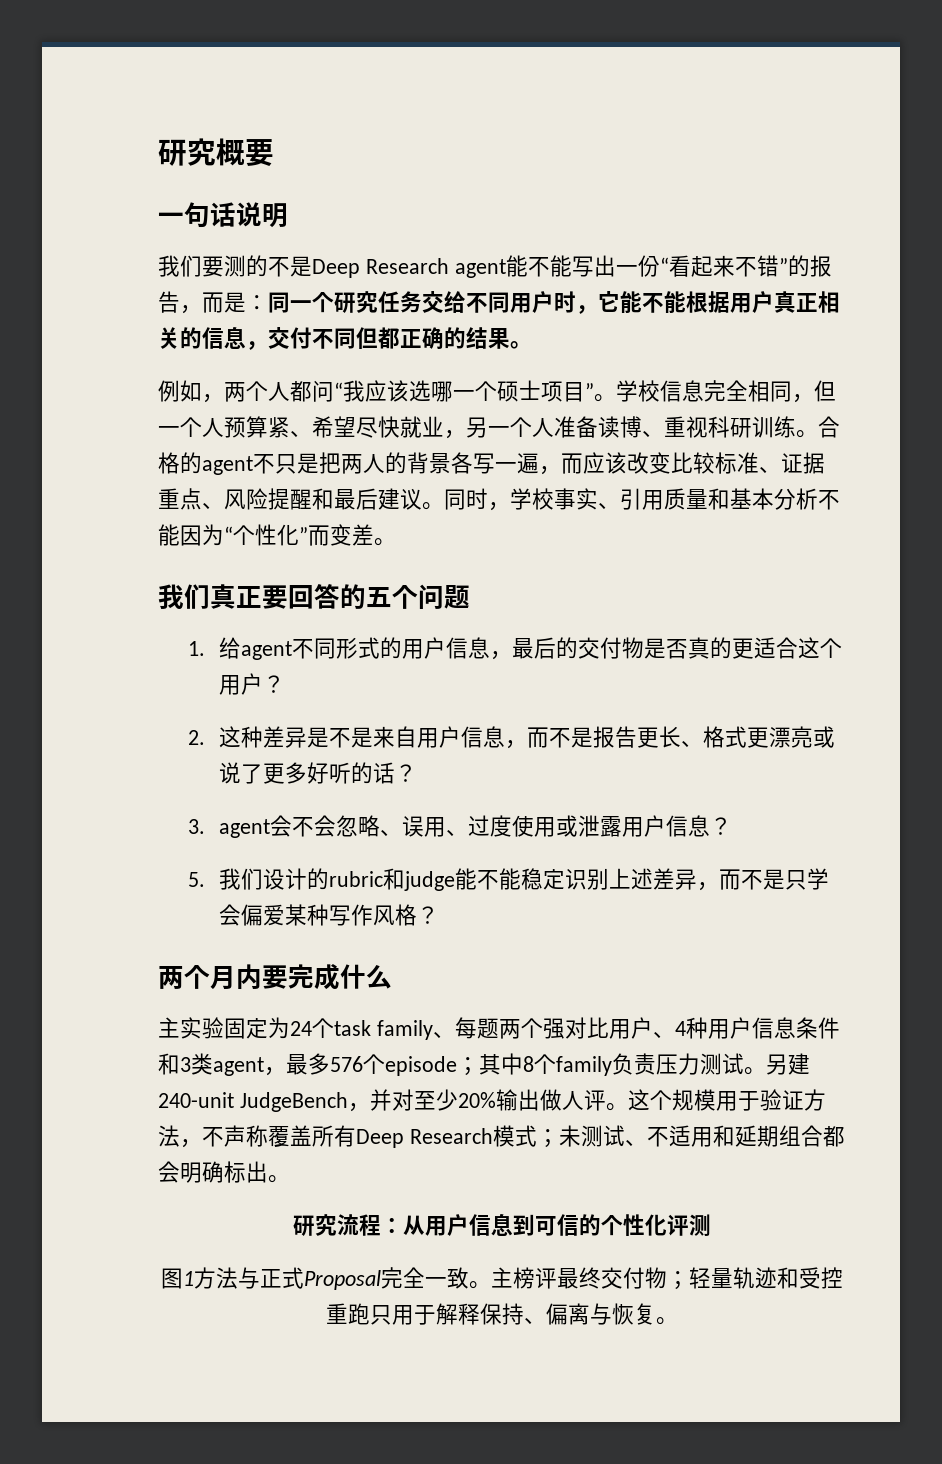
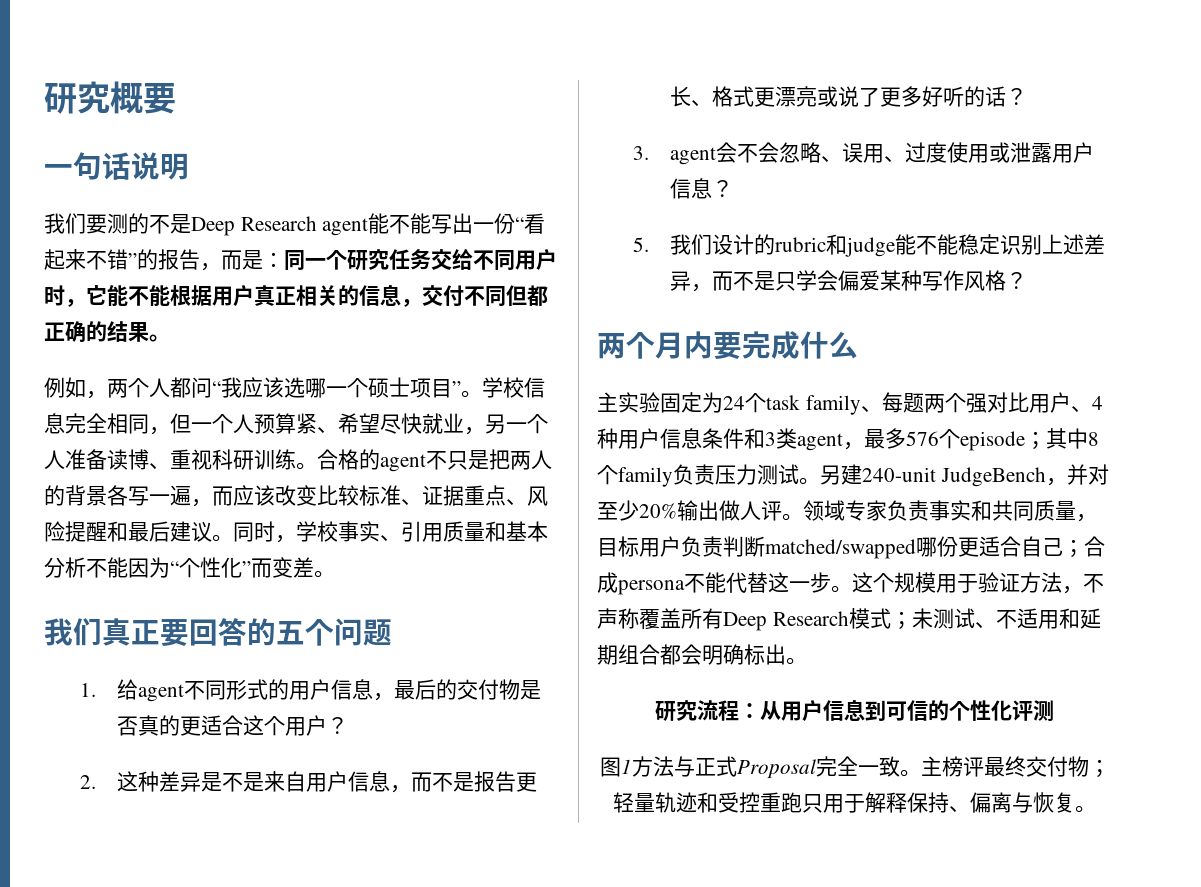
+ 领域专家负责事实和共同质量，目标用户负责判断matched/swapped哪份更适合自己；合成persona不能代替这一步。

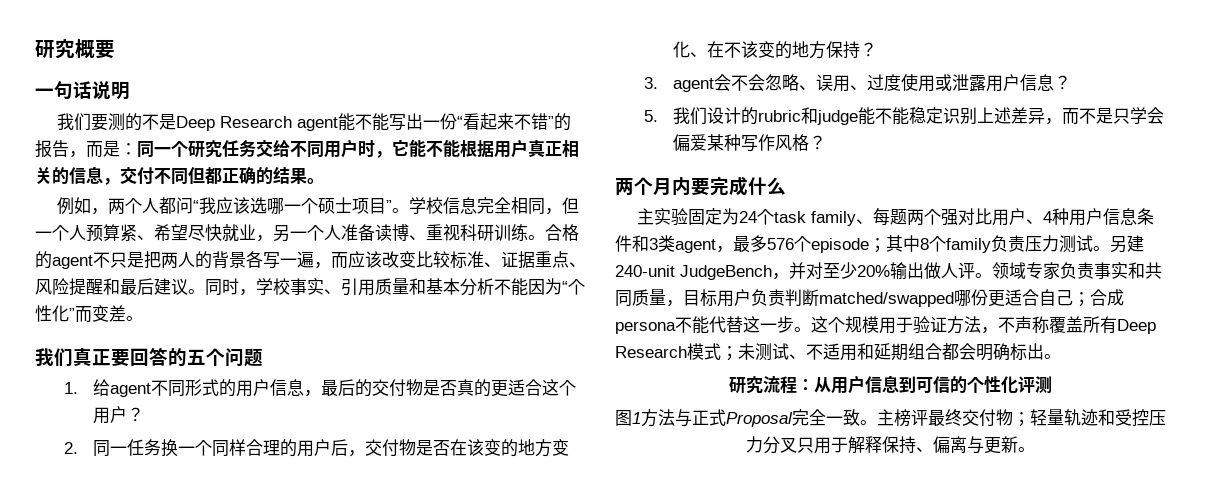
- 2.这种差异是不是来自用户信息，而不是报告更长、格式更漂亮或说了更多好听的话？
+ 2.同一任务换一个同样合理的用户后，交付物是否在该变的地方变化、在不该变的地方保持？
- 主榜评最终交付物；轻量轨迹和受控重跑只用于解释保持、偏离与恢复。
+ 主榜评最终交付物；轻量轨迹和受控压力分叉只用于解释保持、偏离与更新。

